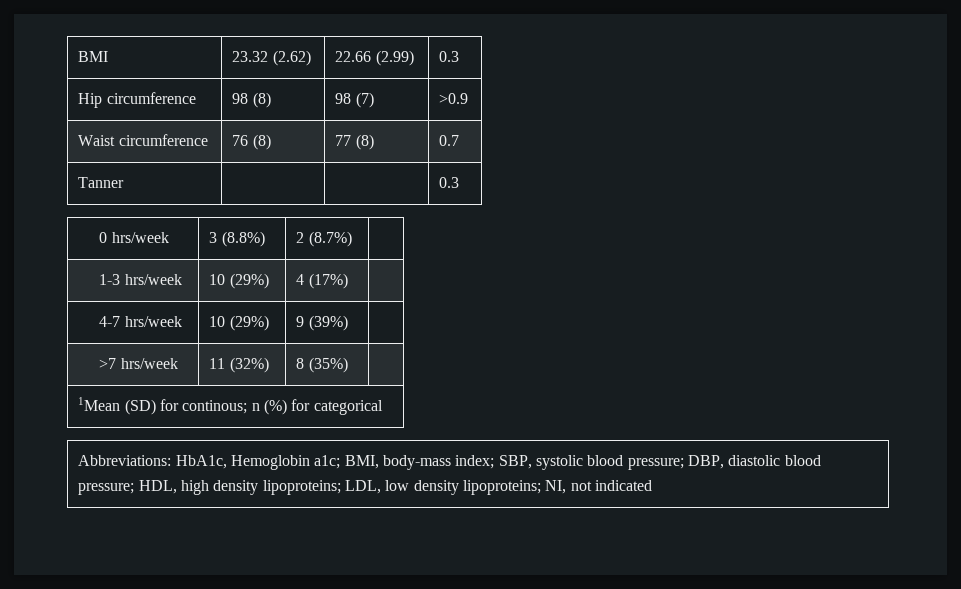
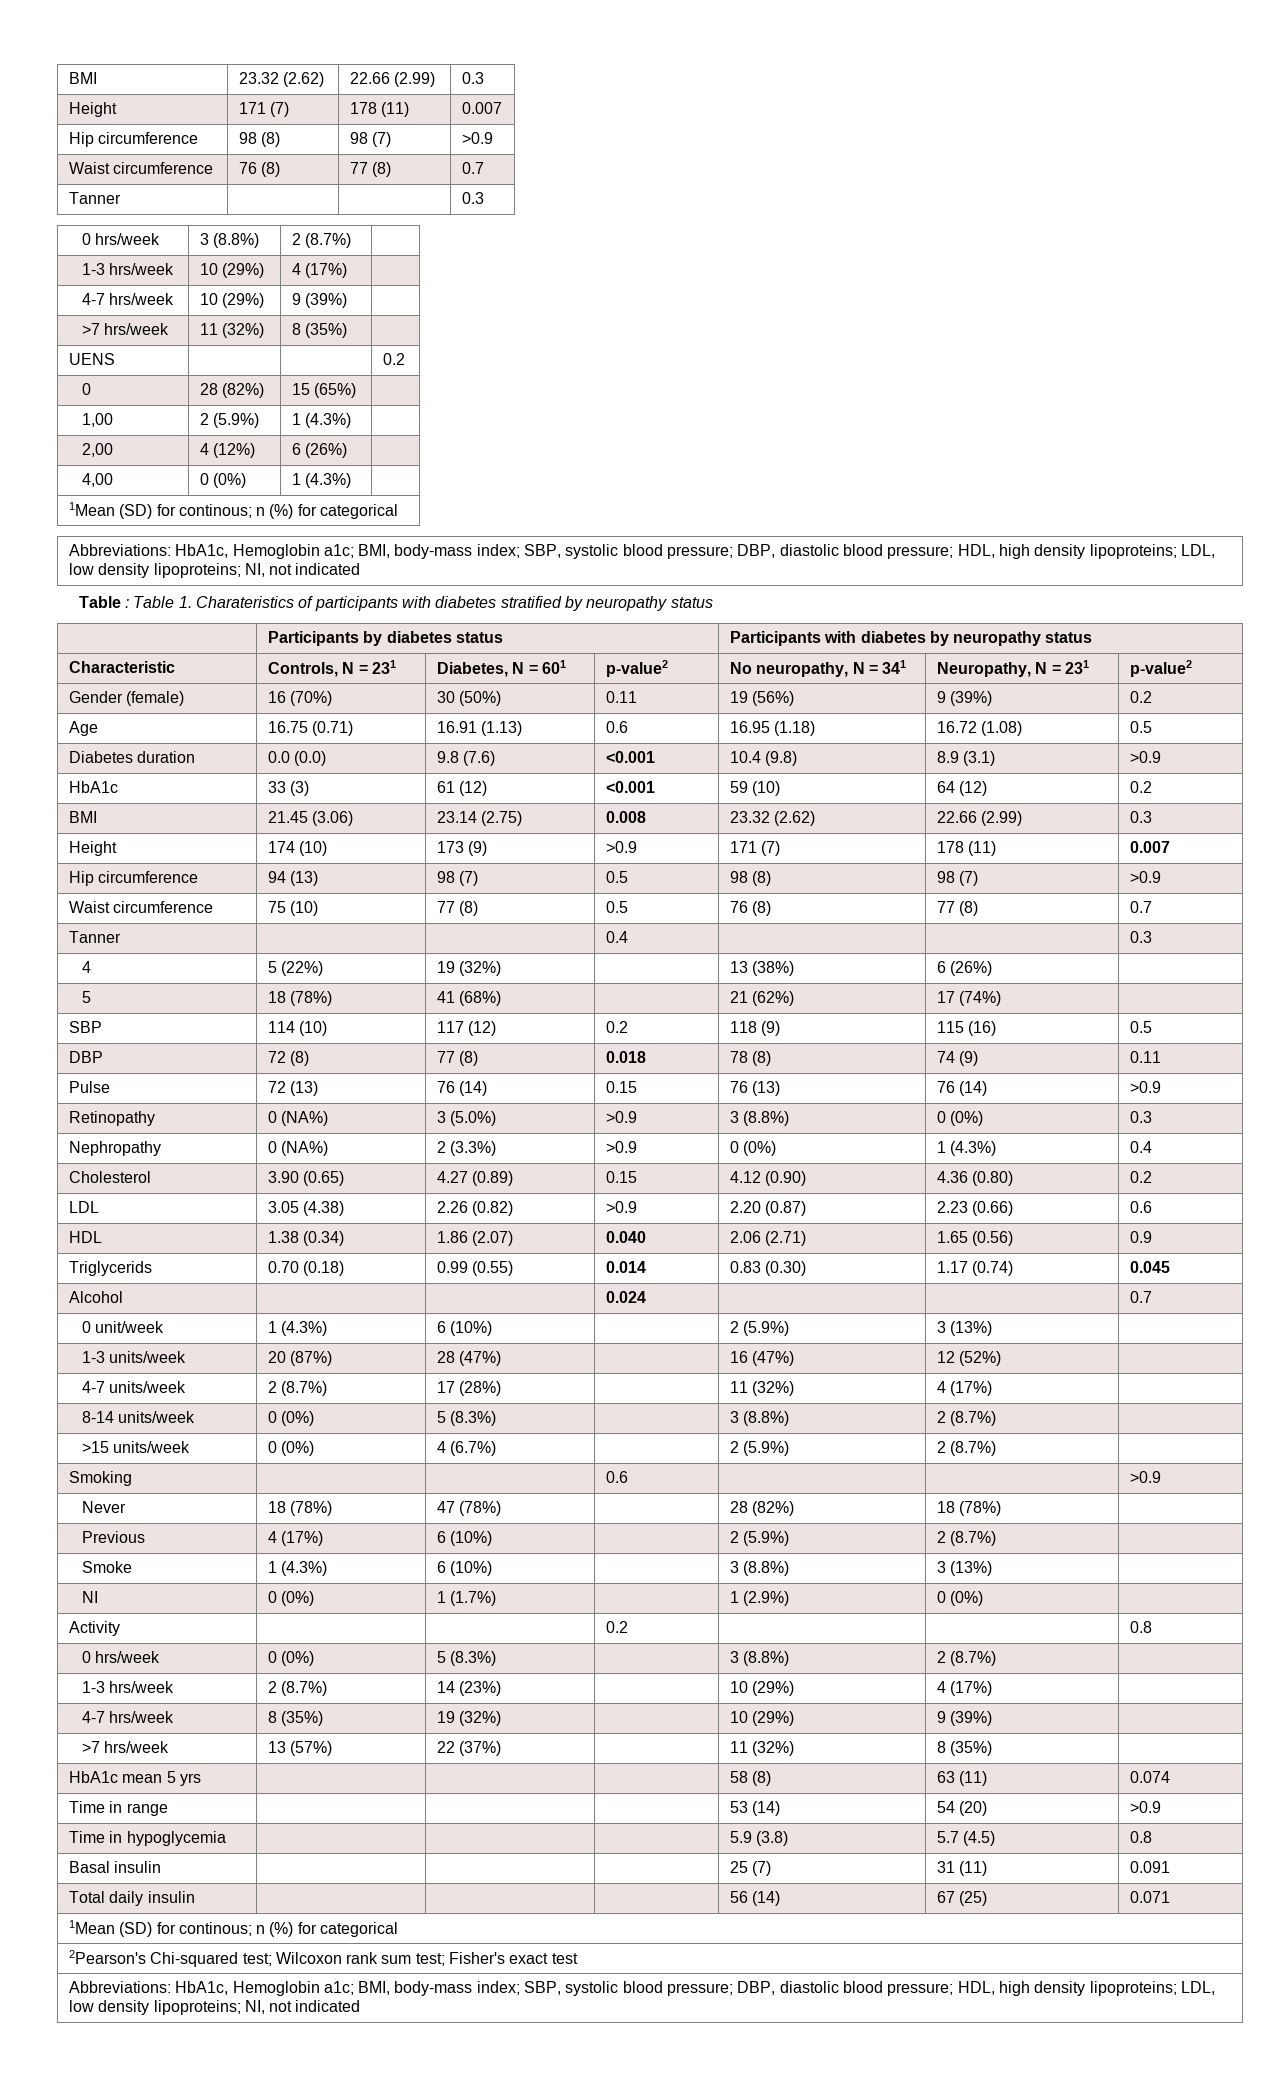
+ Height | 171 (7) | 178 (11) | 0.007
+ UENS | | | 0.2
+ 0 | 28 (82%) | 15 (65%) |
+ 1,00 | 2 (5.9%) | 1 (4.3%) |
+ 2,00 | 4 (12%) | 6 (26%) |
+ 4,00 | 0 (0%) | 1 (4.3%) |
+ Table : Table 1. Charateristics of participants with diabetes stratified by neuropathy status
+ | Participants by diabetes status | Participants with diabetes by neuropathy status
+ Characteristic | Controls, N = 231 | Diabetes, N = 601 | p-value2 | No neuropathy, N = 341 | Neuropathy, N = 231 | p-value2
+ Gender (female) | 16 (70%) | 30 (50%) | 0.11 | 19 (56%) | 9 (39%) | 0.2
+ Age | 16.75 (0.71) | 16.91 (1.13) | 0.6 | 16.95 (1.18) | 16.72 (1.08) | 0.5
+ Diabetes duration | 0.0 (0.0) | 9.8 (7.6) | <0.001 | 10.4 (9.8) | 8.9 (3.1) | >0.9
+ HbA1c | 33 (3) | 61 (12) | <0.001 | 59 (10) | 64 (12) | 0.2
+ BMI | 21.45 (3.06) | 23.14 (2.75) | 0.008 | 23.32 (2.62) | 22.66 (2.99) | 0.3
+ Height | 174 (10) | 173 (9) | >0.9 | 171 (7) | 178 (11) | 0.007
+ Hip circumference | 94 (13) | 98 (7) | 0.5 | 98 (8) | 98 (7) | >0.9
+ Waist circumference | 75 (10) | 77 (8) | 0.5 | 76 (8) | 77 (8) | 0.7
+ Tanner | | | 0.4 | | | 0.3
+ 4 | 5 (22%) | 19 (32%) | | 13 (38%) | 6 (26%) |
+ 5 | 18 (78%) | 41 (68%) | | 21 (62%) | 17 (74%) |
+ SBP | 114 (10) | 117 (12) | 0.2 | 118 (9) | 115 (16) | 0.5
+ DBP | 72 (8) | 77 (8) | 0.018 | 78 (8) | 74 (9) | 0.11
+ Pulse | 72 (13) | 76 (14) | 0.15 | 76 (13) | 76 (14) | >0.9
+ Retinopathy | 0 (NA%) | 3 (5.0%) | >0.9 | 3 (8.8%) | 0 (0%) | 0.3
+ Nephropathy | 0 (NA%) | 2 (3.3%) | >0.9 | 0 (0%) | 1 (4.3%) | 0.4
+ Cholesterol | 3.90 (0.65) | 4.27 (0.89) | 0.15 | 4.12 (0.90) | 4.36 (0.80) | 0.2
+ LDL | 3.05 (4.38) | 2.26 (0.82) | >0.9 | 2.20 (0.87) | 2.23 (0.66) | 0.6
+ HDL | 1.38 (0.34) | 1.86 (2.07) | 0.040 | 2.06 (2.71) | 1.65 (0.56) | 0.9
+ Triglycerids | 0.70 (0.18) | 0.99 (0.55) | 0.014 | 0.83 (0.30) | 1.17 (0.74) | 0.045
+ Alcohol | | | 0.024 | | | 0.7
+ 0 unit/week | 1 (4.3%) | 6 (10%) | | 2 (5.9%) | 3 (13%) |
+ 1-3 units/week | 20 (87%) | 28 (47%) | | 16 (47%) | 12 (52%) |
+ 4-7 units/week | 2 (8.7%) | 17 (28%) | | 11 (32%) | 4 (17%) |
+ 8-14 units/week | 0 (0%) | 5 (8.3%) | | 3 (8.8%) | 2 (8.7%) |
+ >15 units/week | 0 (0%) | 4 (6.7%) | | 2 (5.9%) | 2 (8.7%) |
+ Smoking | | | 0.6 | | | >0.9
+ Never | 18 (78%) | 47 (78%) | | 28 (82%) | 18 (78%) |
+ Previous | 4 (17%) | 6 (10%) | | 2 (5.9%) | 2 (8.7%) |
+ Smoke | 1 (4.3%) | 6 (10%) | | 3 (8.8%) | 3 (13%) |
+ NI | 0 (0%) | 1 (1.7%) | | 1 (2.9%) | 0 (0%) |
+ Activity | | | 0.2 | | | 0.8
+ 0 hrs/week | 0 (0%) | 5 (8.3%) | | 3 (8.8%) | 2 (8.7%) |
+ 1-3 hrs/week | 2 (8.7%) | 14 (23%) | | 10 (29%) | 4 (17%) |
+ 4-7 hrs/week | 8 (35%) | 19 (32%) | | 10 (29%) | 9 (39%) |
+ >7 hrs/week | 13 (57%) | 22 (37%) | | 11 (32%) | 8 (35%) |
+ HbA1c mean 5 yrs | | | | 58 (8) | 63 (11) | 0.074
+ Time in range | | | | 53 (14) | 54 (20) | >0.9
+ Time in hypoglycemia | | | | 5.9 (3.8) | 5.7 (4.5) | 0.8
+ Basal insulin | | | | 25 (7) | 31 (11) | 0.091
+ Total daily insulin | | | | 56 (14) | 67 (25) | 0.071
+ 1Mean (SD) for continous; n (%) for categorical
+ 2Pearson's Chi-squared test; Wilcoxon rank sum test; Fisher's exact test
+ Abbreviations: HbA1c, Hemoglobin a1c; BMI, body-mass index; SBP, systolic blood pressure; DBP, diastolic blood pressure; HDL, high density lipoproteins; LDL, low density lipoproteins; NI, not indicated

